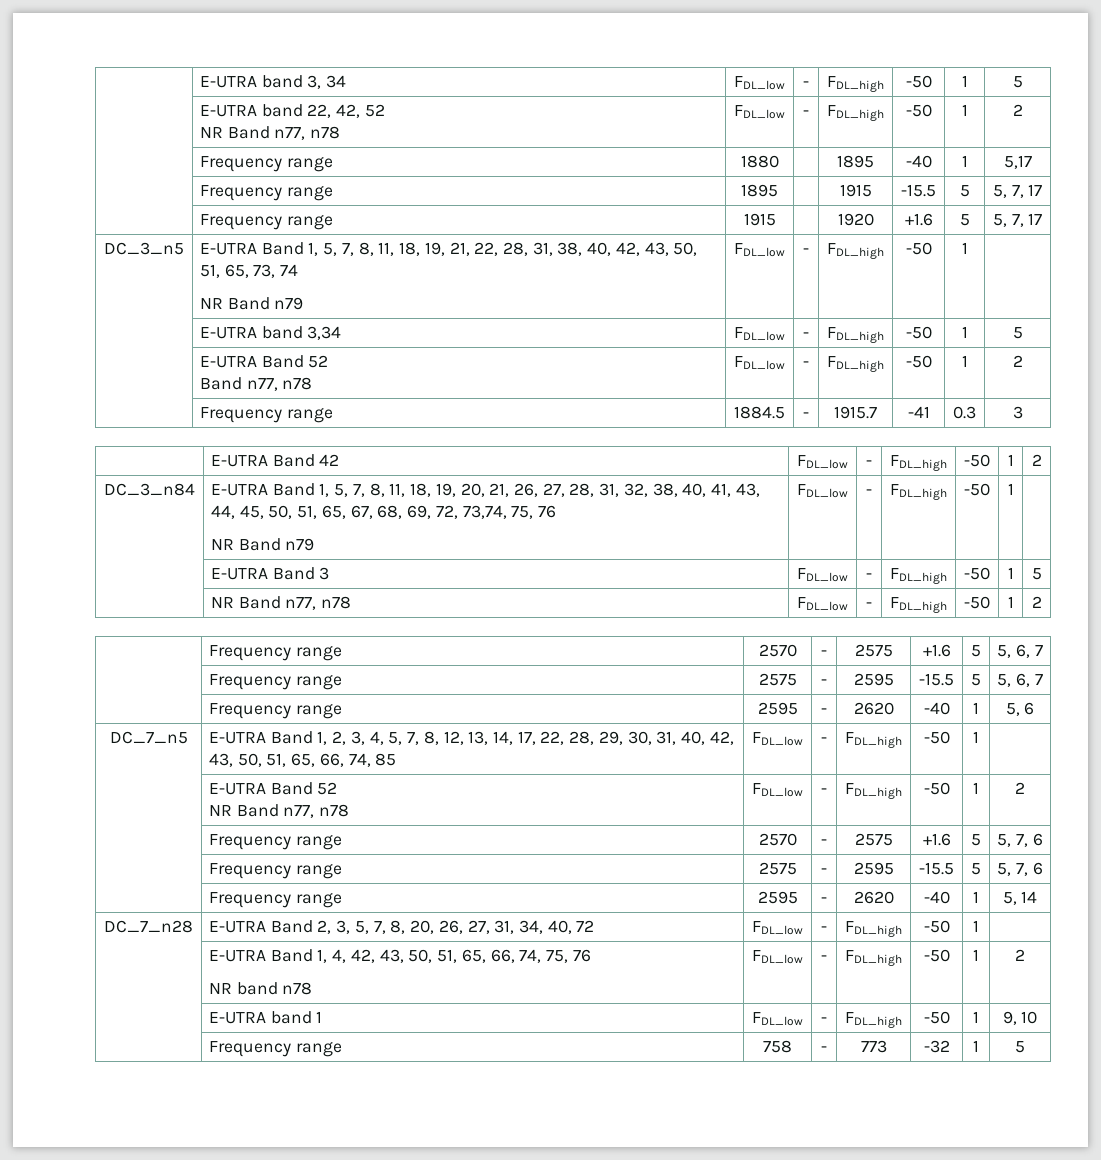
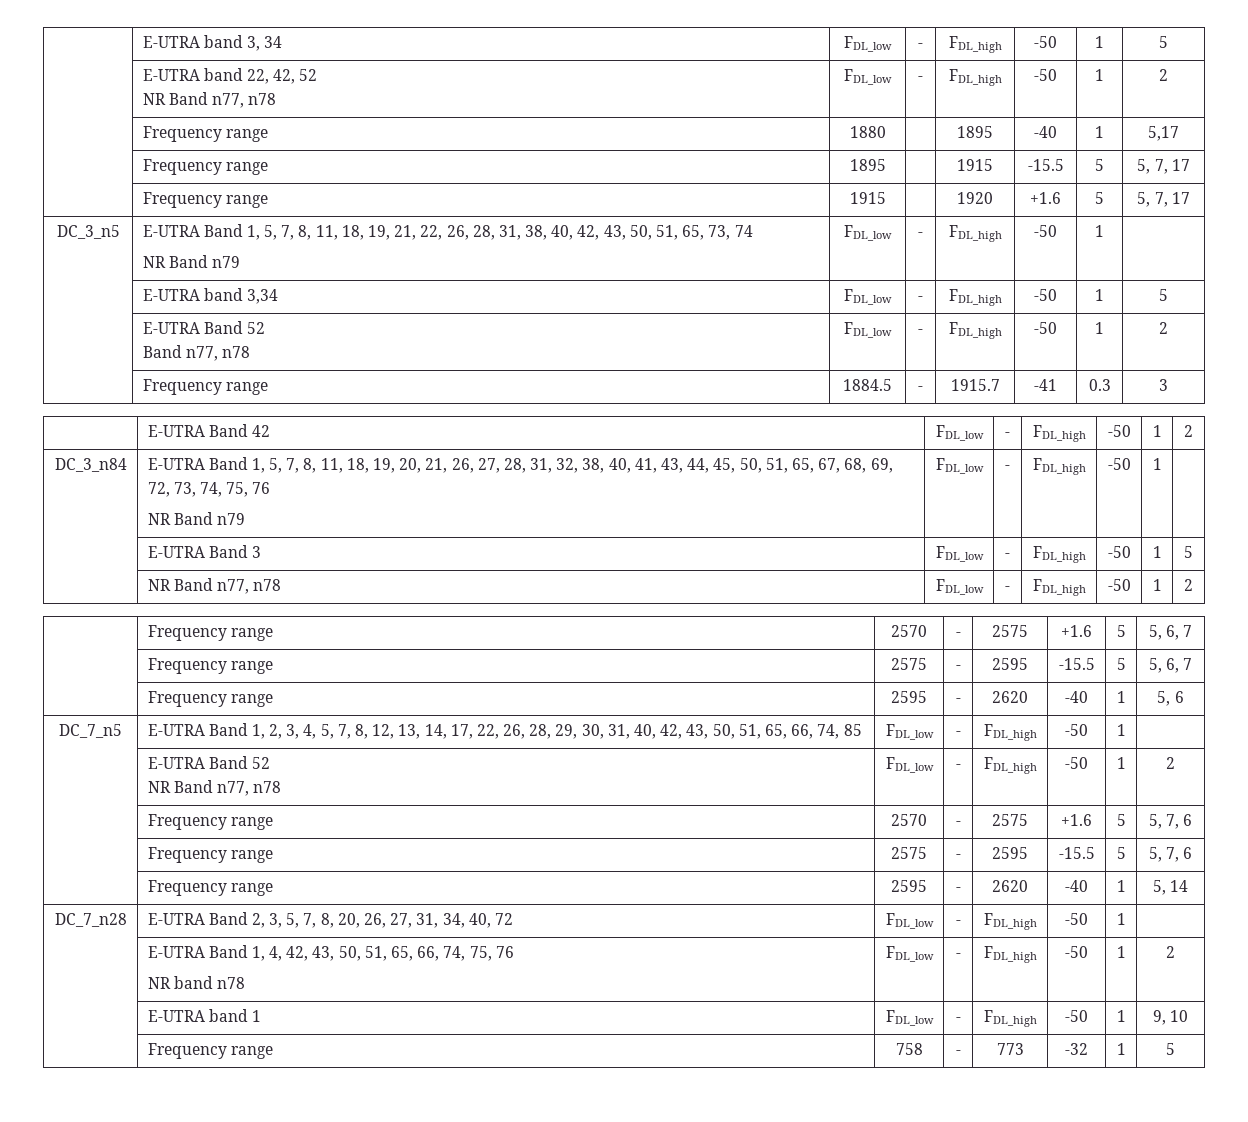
- DC_3_n5 | E-UTRA Band 1, 5, 7, 8, 11, 18, 19, 21, 22, 28, 31, 38, 40, 42, 43, 50, 51, 65, 73, 74
+ DC_3_n5 | E-UTRA Band 1, 5, 7, 8, 11, 18, 19, 21, 22, 26, 28, 31, 38, 40, 42, 43, 50, 51, 65, 73, 74
- E-UTRA Band 1, 5, 7, 8, 11, 18, 19, 20, 21, 26, 27, 28, 31, 32, 38, 40, 41, 43, 44, 45, 50, 51, 65, 67, 68, 69, 72, 73,74, 75, 76
+ E-UTRA Band 1, 5, 7, 8, 11, 18, 19, 20, 21, 26, 27, 28, 31, 32, 38, 40, 41, 43, 44, 45, 50, 51, 65, 67, 68, 69, 72, 73, 74, 75, 76
- DC_7_n5 | E-UTRA Band 1, 2, 3, 4, 5, 7, 8, 12, 13, 14, 17, 22, 28, 29, 30, 31, 40, 42, 43, 50, 51, 65, 66, 74, 85 | FDL_low | - | FDL_high | -50 | 1 |
+ DC_7_n5 | E-UTRA Band 1, 2, 3, 4, 5, 7, 8, 12, 13, 14, 17, 22, 26, 28, 29, 30, 31, 40, 42, 43, 50, 51, 65, 66, 74, 85 | FDL_low | - | FDL_high | -50 | 1 |

